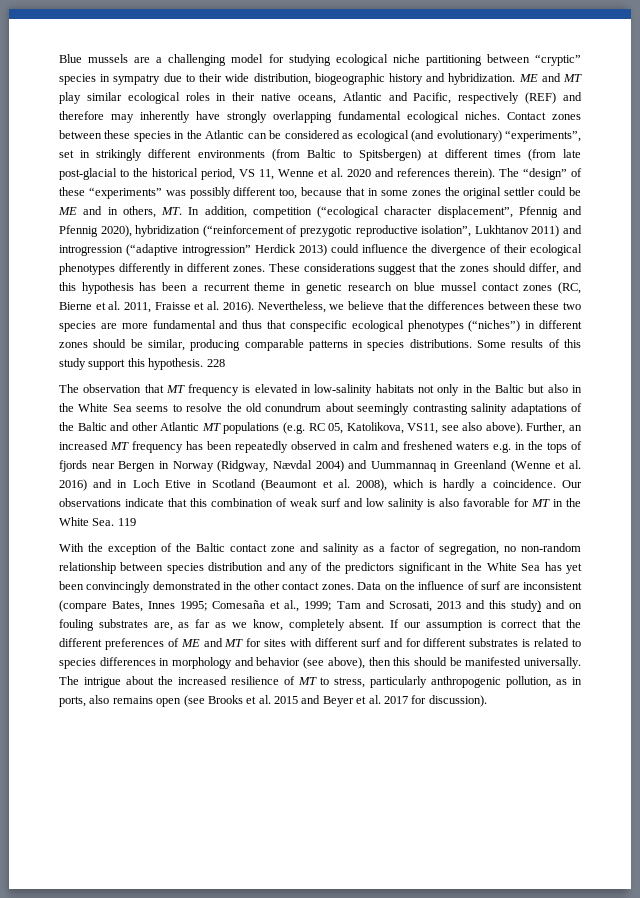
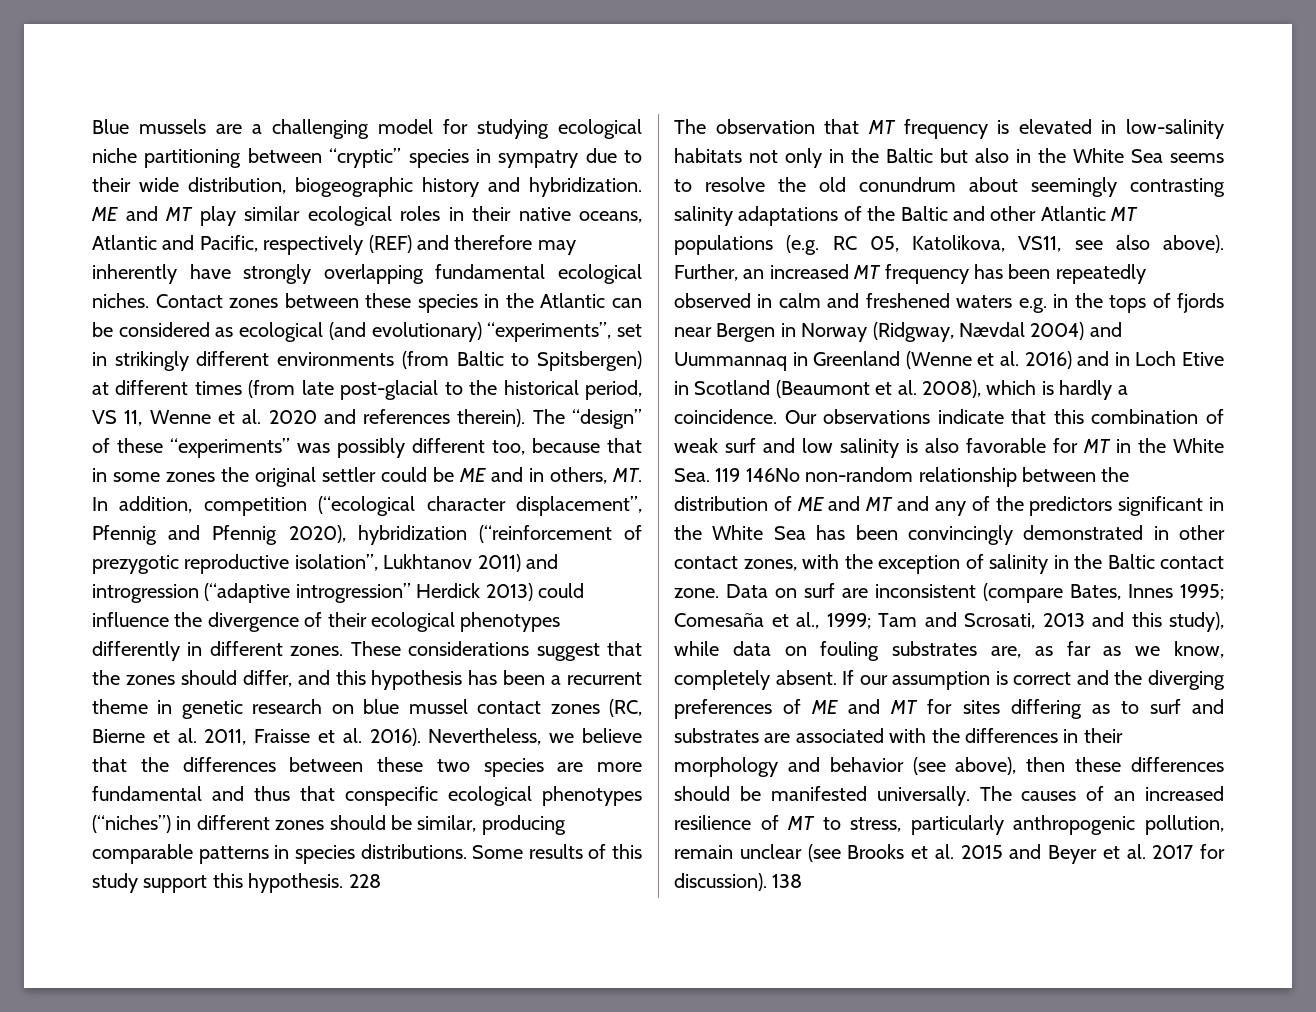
- Our observations indicate that this combination of weak surf and low salinity is also favorable for MT in the White Sea. 119
- With the exception of the Baltic contact zone and salinity as a factor of segregation, no non-random relationship between species distribution and any of the predictors significant in the White Sea has yet been convincingly demonstrated in the other contact zones. Data on the influence of surf are inconsistent (compare Bates, Innes 1995;
+ Our observations indicate that this combination of weak surf and low salinity is also favorable for MT in the White Sea. 119 146No non-random relationship between the distribution of ME and MT and any of the predictors significant in the White Sea has been convincingly demonstrated in other contact zones, with the exception of salinity in the Baltic contact zone. Data on surf are inconsistent (compare Bates, Innes 1995;
- Tam and Scrosati, 2013 and this study) and on fouling substrates are, as far as we know, completely absent.
+ Tam and Scrosati, 2013 and this study), while data on fouling substrates are, as far as we know, completely absent.
- If our assumption is correct that the different preferences of ME and MT for sites with different surf and for different substrates is related to species differences in morphology and behavior (see above), then this should be manifested universally.
+ If our assumption is correct and the diverging preferences of ME and MT for sites differing as to surf and substrates are associated with the differences in their morphology and behavior (see above), then these differences should be manifested universally.
- The intrigue about the increased resilience of MT to stress, particularly anthropogenic pollution, as in ports, also remains open (see Brooks et al. 2015 and Beyer et al. 2017 for discussion).
+ The causes of an increased resilience of MT to stress, particularly anthropogenic pollution, remain unclear (see Brooks et al. 2015 and Beyer et al. 2017 for discussion).
+ 138

